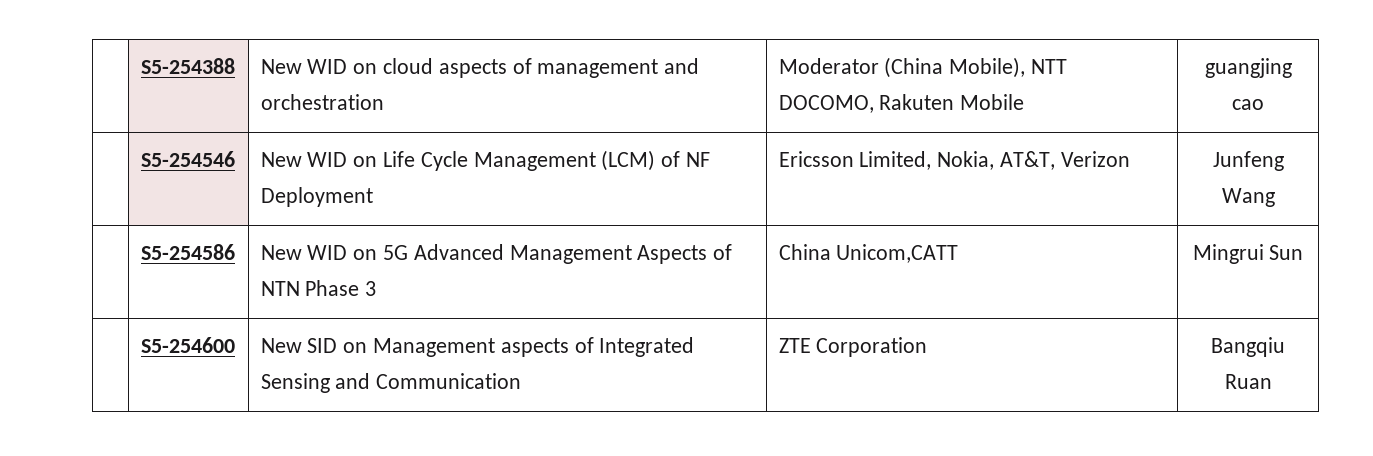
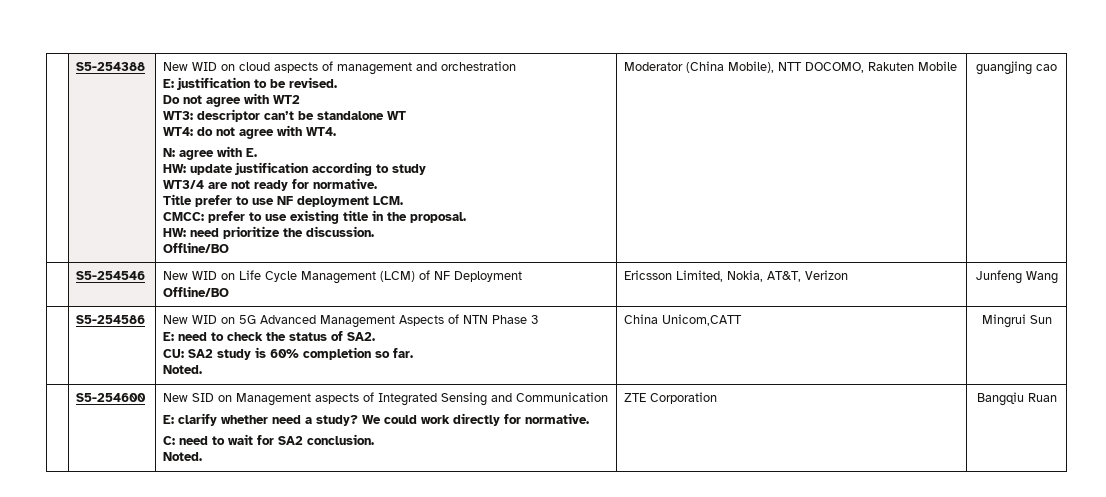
+ E: justification to be revised.
+ Do not agree with WT2
+ WT3: descriptor can’t be standalone WT
+ WT4: do not agree with WT4.
+ N: agree with E.
+ HW: update justification according to study
+ WT3/4 are not ready for normative.
+ Title prefer to use NF deployment LCM.
+ CMCC: prefer to use existing title in the proposal.
+ HW: need prioritize the discussion.
+ Offline/BO
- | S5-254546 | New WID on Life Cycle Management (LCM) of NF Deployment | Ericsson Limited, Nokia, AT&T, Verizon | Junfeng Wang
+ | S5-254546 | New WID on Life Cycle Management (LCM) of NF Deployment
+ Offline/BO | Ericsson Limited, Nokia, AT&T, Verizon | Junfeng Wang
- | S5-254586 | New WID on 5G Advanced Management Aspects of NTN Phase 3 | China Unicom,CATT | Mingrui Sun
+ | S5-254586 | New WID on 5G Advanced Management Aspects of NTN Phase 3
+ E: need to check the status of SA2.
+ CU: SA2 study is 60% completion so far.
+ Noted. | China Unicom,CATT | Mingrui Sun
- | S5-254600 | New SID on Management aspects of Integrated Sensing and Communication | ZTE Corporation | Bangqiu Ruan
+ | S5-254600 | New SID on Management aspects of Integrated Sensing and Communication
+ E: clarify whether need a study? We could work directly for normative.
+ C: need to wait for SA2 conclusion.
+ Noted. | ZTE Corporation | Bangqiu Ruan

